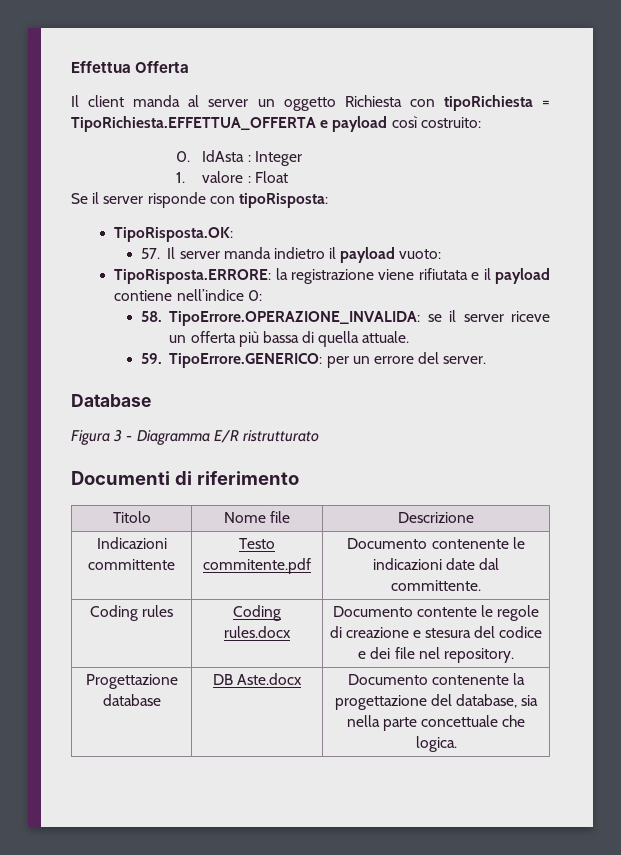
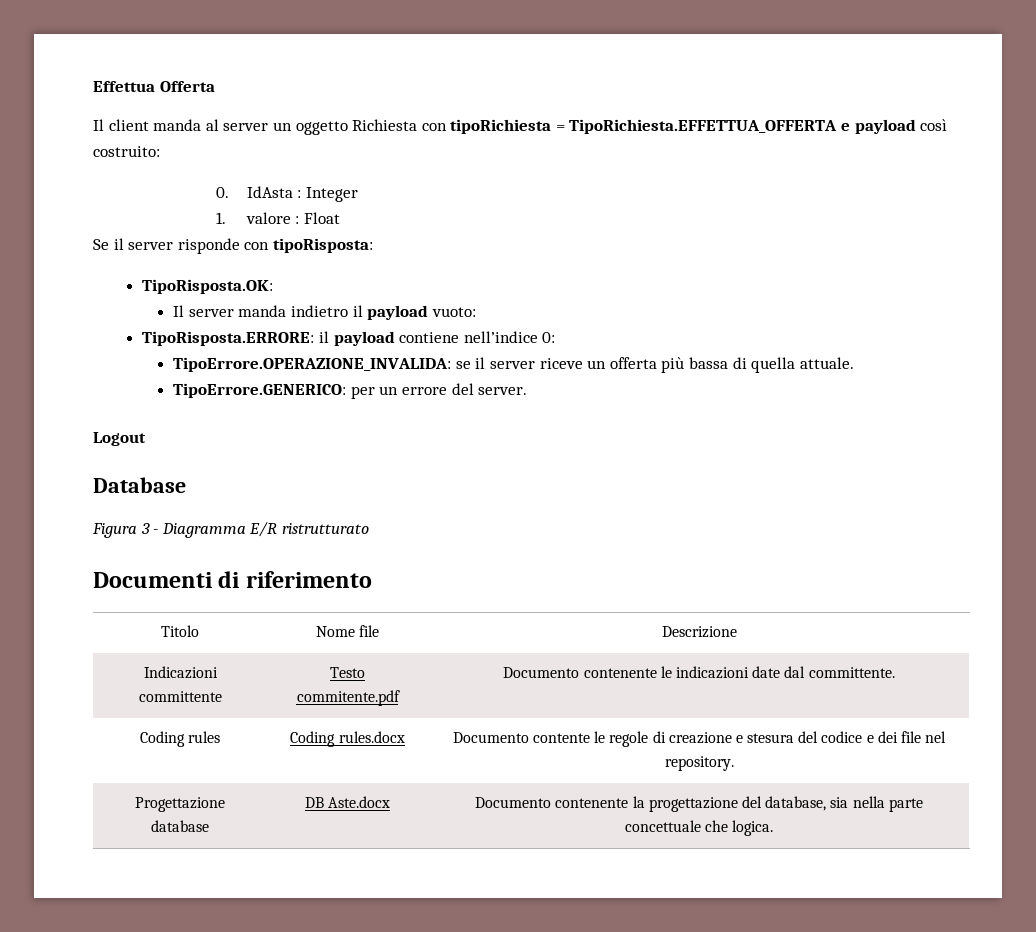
- 57. Il server manda indietro il payload vuoto:
+ Il server manda indietro il payload vuoto:
- TipoRisposta.ERRORE: la registrazione viene rifiutata e il payload contiene nell’indice 0:
+ TipoRisposta.ERRORE: il payload contiene nell’indice 0:
- 58. TipoErrore.OPERAZIONE_INVALIDA: se il server riceve un offerta più bassa di quella attuale.
+ TipoErrore.OPERAZIONE_INVALIDA: se il server riceve un offerta più bassa di quella attuale.
- 59. TipoErrore.GENERICO: per un errore del server.
+ TipoErrore.GENERICO: per un errore del server.
+ Logout

